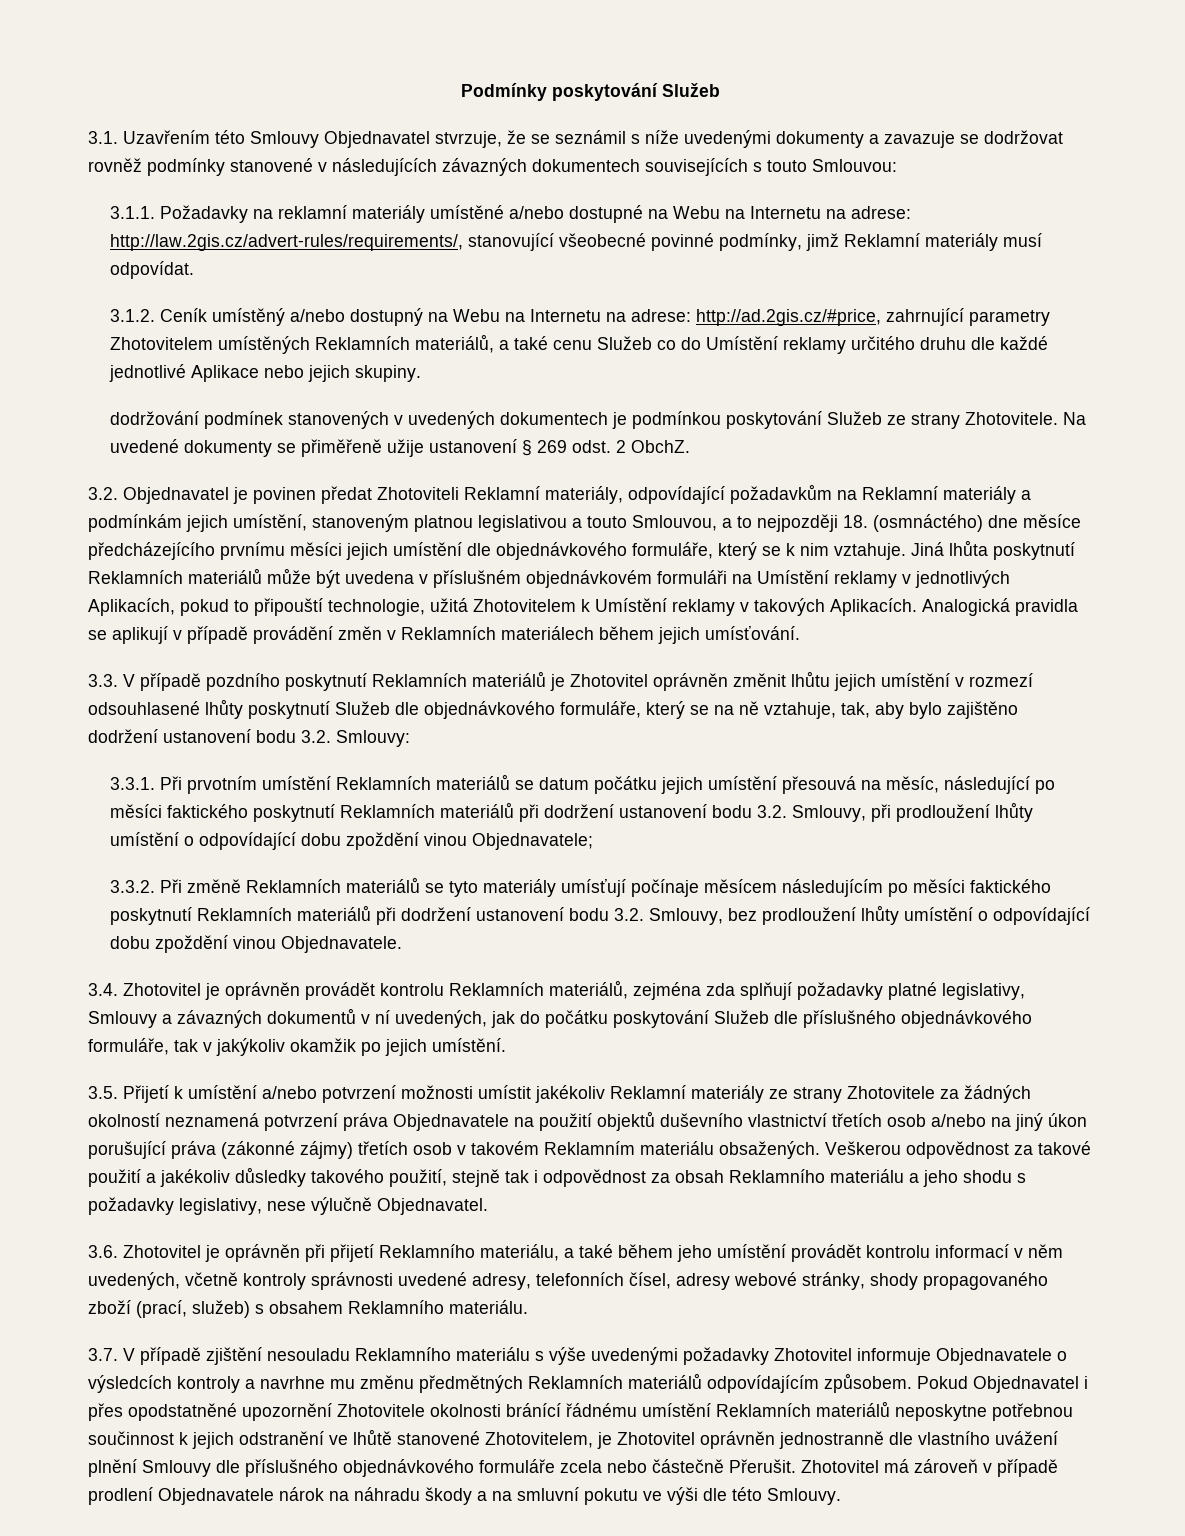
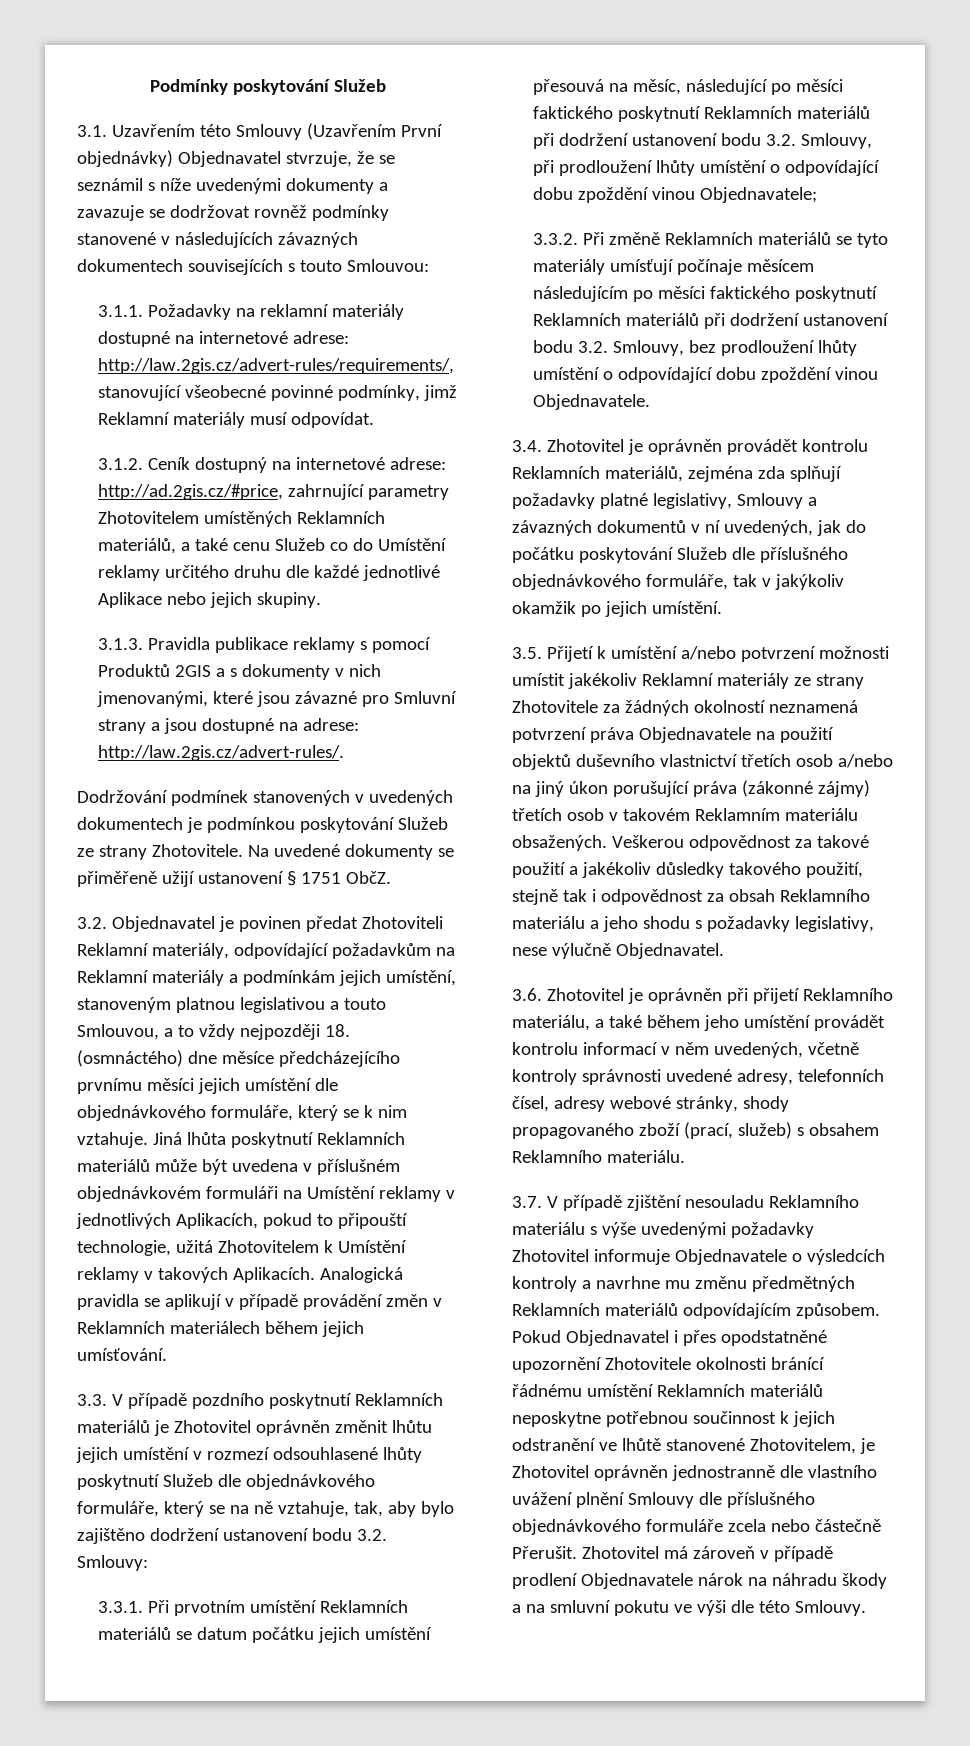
- 3.1. Uzavřením této Smlouvy Objednavatel stvrzuje, že se seznámil s níže uvedenými dokumenty a zavazuje se dodržovat rovněž podmínky stanovené v následujících závazných dokumentech souvisejících s touto Smlouvou:
+ 3.1. Uzavřením této Smlouvy (Uzavřením První objednávky) Objednavatel stvrzuje, že se seznámil s níže uvedenými dokumenty a zavazuje se dodržovat rovněž podmínky stanovené v následujících závazných dokumentech souvisejících s touto Smlouvou:
- 3.1.1. Požadavky na reklamní materiály umístěné a/nebo dostupné na Webu na Internetu na adrese: http://law.2gis.cz/advert-rules/requirements/, stanovující všeobecné povinné podmínky, jimž Reklamní materiály musí odpovídat.
+ 3.1.1. Požadavky na reklamní materiály dostupné na internetové adrese: http://law.2gis.cz/advert-rules/requirements/, stanovující všeobecné povinné podmínky, jimž Reklamní materiály musí odpovídat.
- 3.1.2. Ceník umístěný a/nebo dostupný na Webu na Internetu na adrese: http://ad.2gis.cz/#price, zahrnující parametry Zhotovitelem umístěných Reklamních materiálů, a také cenu Služeb co do Umístění reklamy určitého druhu dle každé jednotlivé Aplikace nebo jejich skupiny.
+ 3.1.2. Ceník dostupný na internetové adrese: http://ad.2gis.cz/#price, zahrnující parametry Zhotovitelem umístěných Reklamních materiálů, a také cenu Služeb co do Umístění reklamy určitého druhu dle každé jednotlivé Aplikace nebo jejich skupiny.
- dodržování podmínek stanovených v uvedených dokumentech je podmínkou poskytování Služeb ze strany Zhotovitele.
+ 3.1.3. Pravidla publikace reklamy s pomocí Produktů 2GIS a s dokumenty v nich jmenovanými, které jsou závazné pro Smluvní strany a jsou dostupné na adrese: http://law.2gis.cz/advert-rules/.
+ Dodržování podmínek stanovených v uvedených dokumentech je podmínkou poskytování Služeb ze strany Zhotovitele.
- Na uvedené dokumenty se přiměřeně užije ustanovení § 269 odst. 2 ObchZ.
+ Na uvedené dokumenty se přiměřeně užijí ustanovení § 1751 ObčZ.
- 3.2. Objednavatel je povinen předat Zhotoviteli Reklamní materiály, odpovídající požadavkům na Reklamní materiály a podmínkám jejich umístění, stanoveným platnou legislativou a touto Smlouvou, a to nejpozději 18. (osmnáctého) dne měsíce předcházejícího prvnímu měsíci jejich umístění dle objednávkového formuláře, který se k nim vztahuje.
+ 3.2. Objednavatel je povinen předat Zhotoviteli Reklamní materiály, odpovídající požadavkům na Reklamní materiály a podmínkám jejich umístění, stanoveným platnou legislativou a touto Smlouvou, a to vždy nejpozději 18. (osmnáctého) dne měsíce předcházejícího prvnímu měsíci jejich umístění dle objednávkového formuláře, který se k nim vztahuje.

